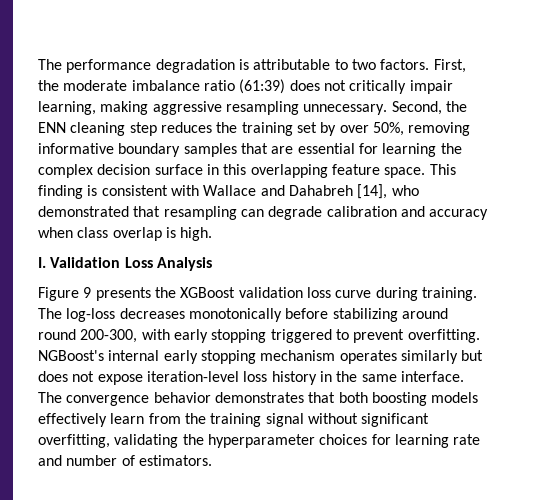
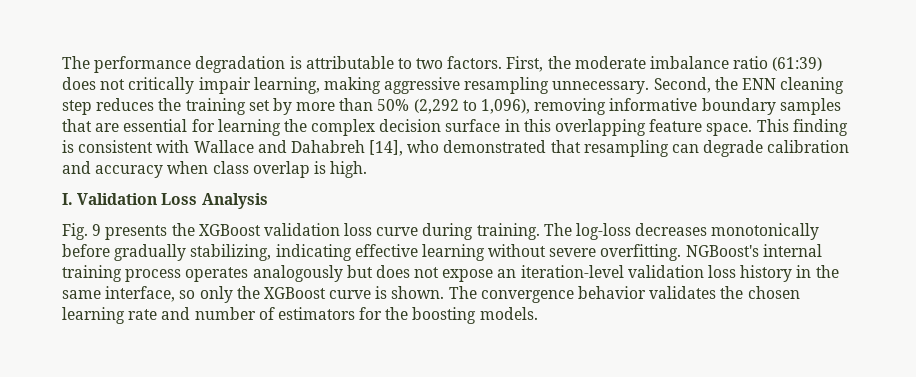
- Second, the ENN cleaning step reduces the training set by over 50%, removing informative boundary samples that are essential for learning the complex decision surface in this overlapping feature space.
+ Second, the ENN cleaning step reduces the training set by more than 50% (2,292 to 1,096), removing informative boundary samples that are essential for learning the complex decision surface in this overlapping feature space.
- Figure 9 presents the XGBoost validation loss curve during training.
+ Fig. 9 presents the XGBoost validation loss curve during training.
- The log-loss decreases monotonically before stabilizing around round 200-300, with early stopping triggered to prevent overfitting. NGBoost's internal early stopping mechanism operates similarly but does not expose iteration-level loss history in the same interface. The convergence behavior demonstrates that both boosting models effectively learn from the training signal without significant overfitting, validating the hyperparameter choices for learning rate and number of estimators.
+ The log-loss decreases monotonically before gradually stabilizing, indicating effective learning without severe overfitting. NGBoost's internal training process operates analogously but does not expose an iteration-level validation loss history in the same interface, so only the XGBoost curve is shown. The convergence behavior validates the chosen learning rate and number of estimators for the boosting models.

